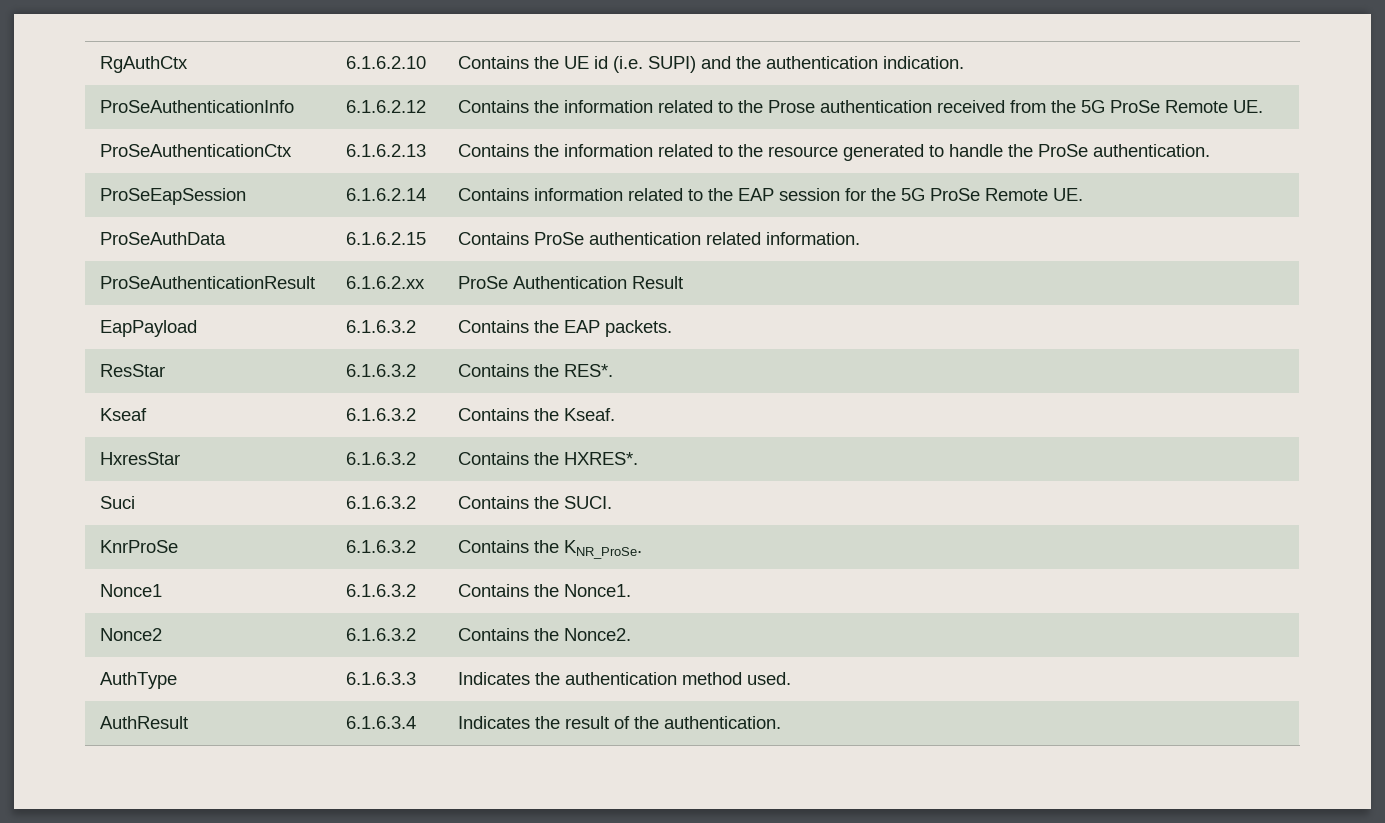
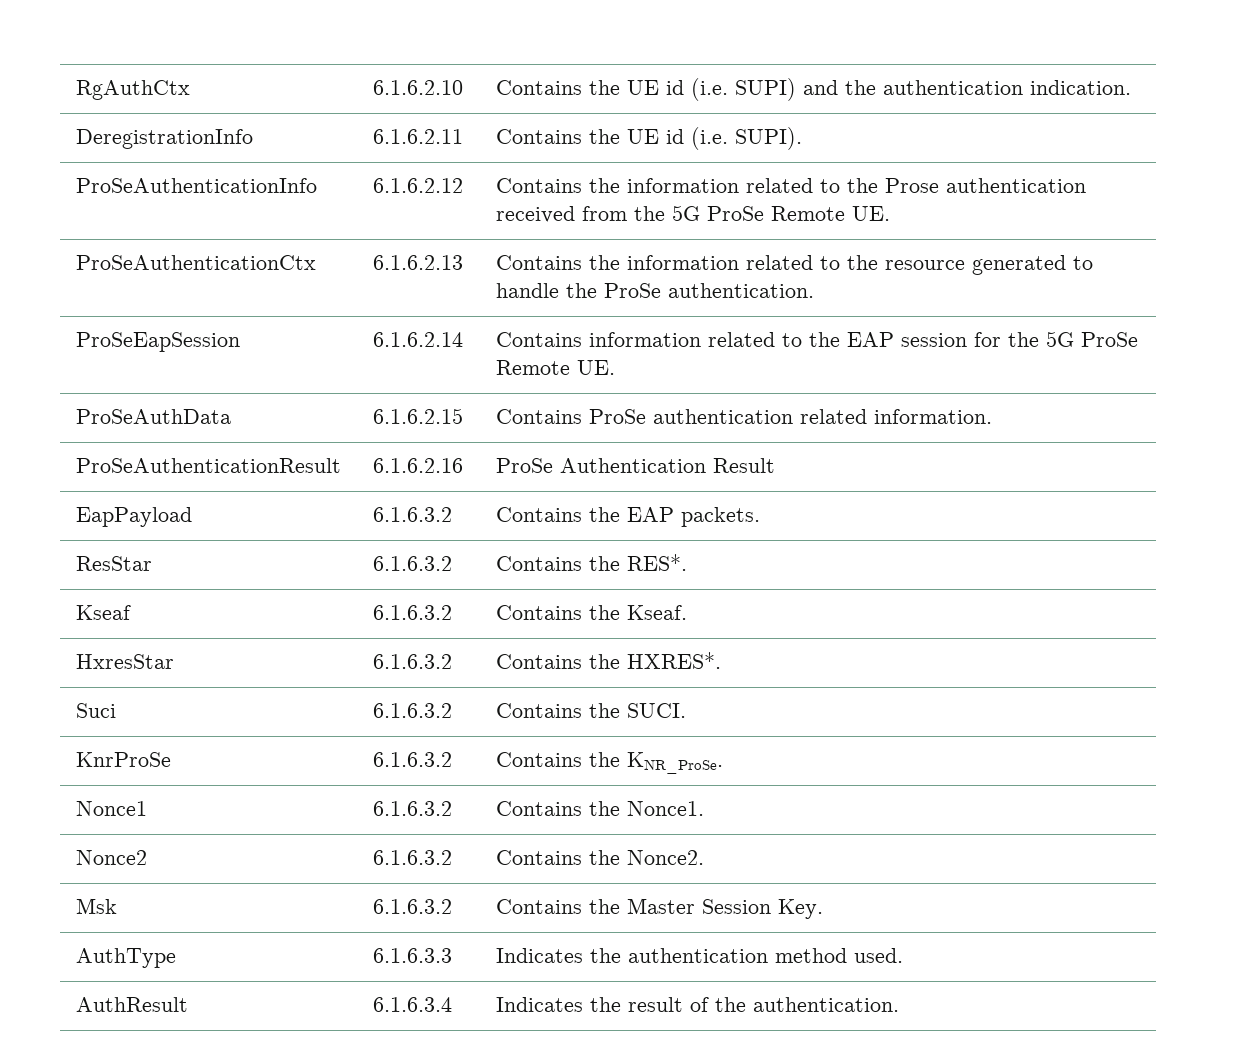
+ DeregistrationInfo | 6.1.6.2.11 | Contains the UE id (i.e. SUPI).
- ProSeAuthenticationResult | 6.1.6.2.xx | ProSe Authentication Result
+ ProSeAuthenticationResult | 6.1.6.2.16 | ProSe Authentication Result
+ Msk | 6.1.6.3.2 | Contains the Master Session Key.

